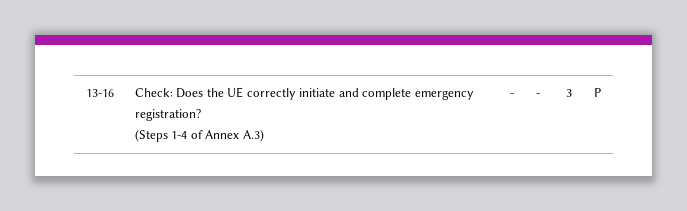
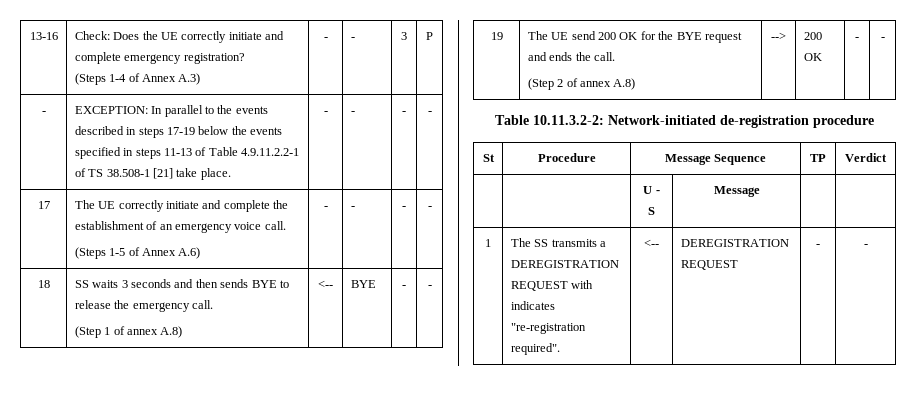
+ - | EXCEPTION: In parallel to the events described in steps 17-19 below the events specified in steps 11-13 of Table 4.9.11.2.2-1 of TS 38.508-1 [21] take place. | - | - | - | -
+ 17 | The UE correctly initiate and complete the establishment of an emergency voice call.
+ (Steps 1-5 of Annex A.6) | - | - | - | -
+ 18 | SS waits 3 seconds and then sends BYE to release the emergency call.
+ (Step 1 of annex A.8) | <-- | BYE | - | -
+ 19 | The UE send 200 OK for the BYE request and ends the call.
+ (Step 2 of annex A.8) | --> | 200 OK | - | -
+ Table 10.11.3.2-2: Network-initiated de-registration procedure
+ St | Procedure | Message Sequence | TP | Verdict
+ | | U - S | Message | |
+ 1 | The SS transmits a DEREGISTRATION REQUEST with indicates "re-registration required". | <-- | DEREGISTRATION REQUEST | - | -

